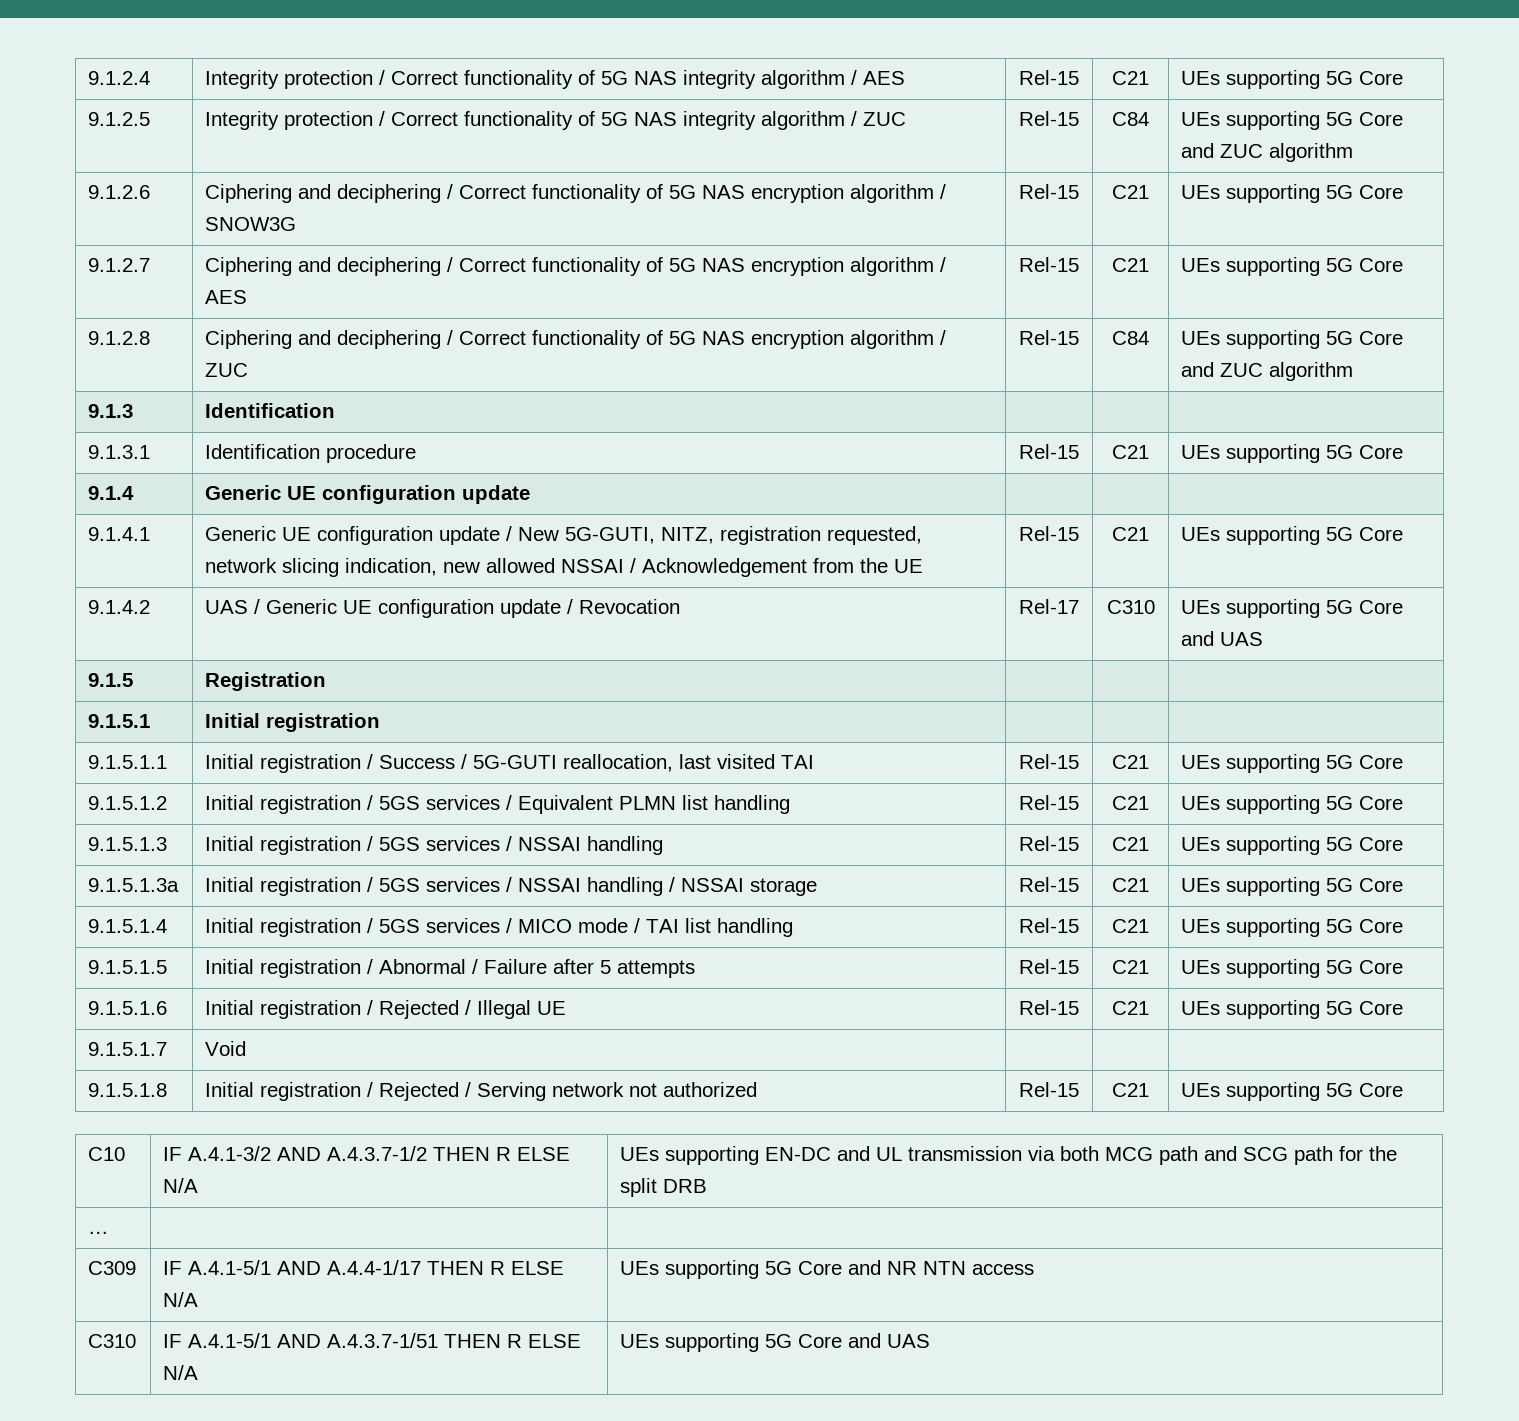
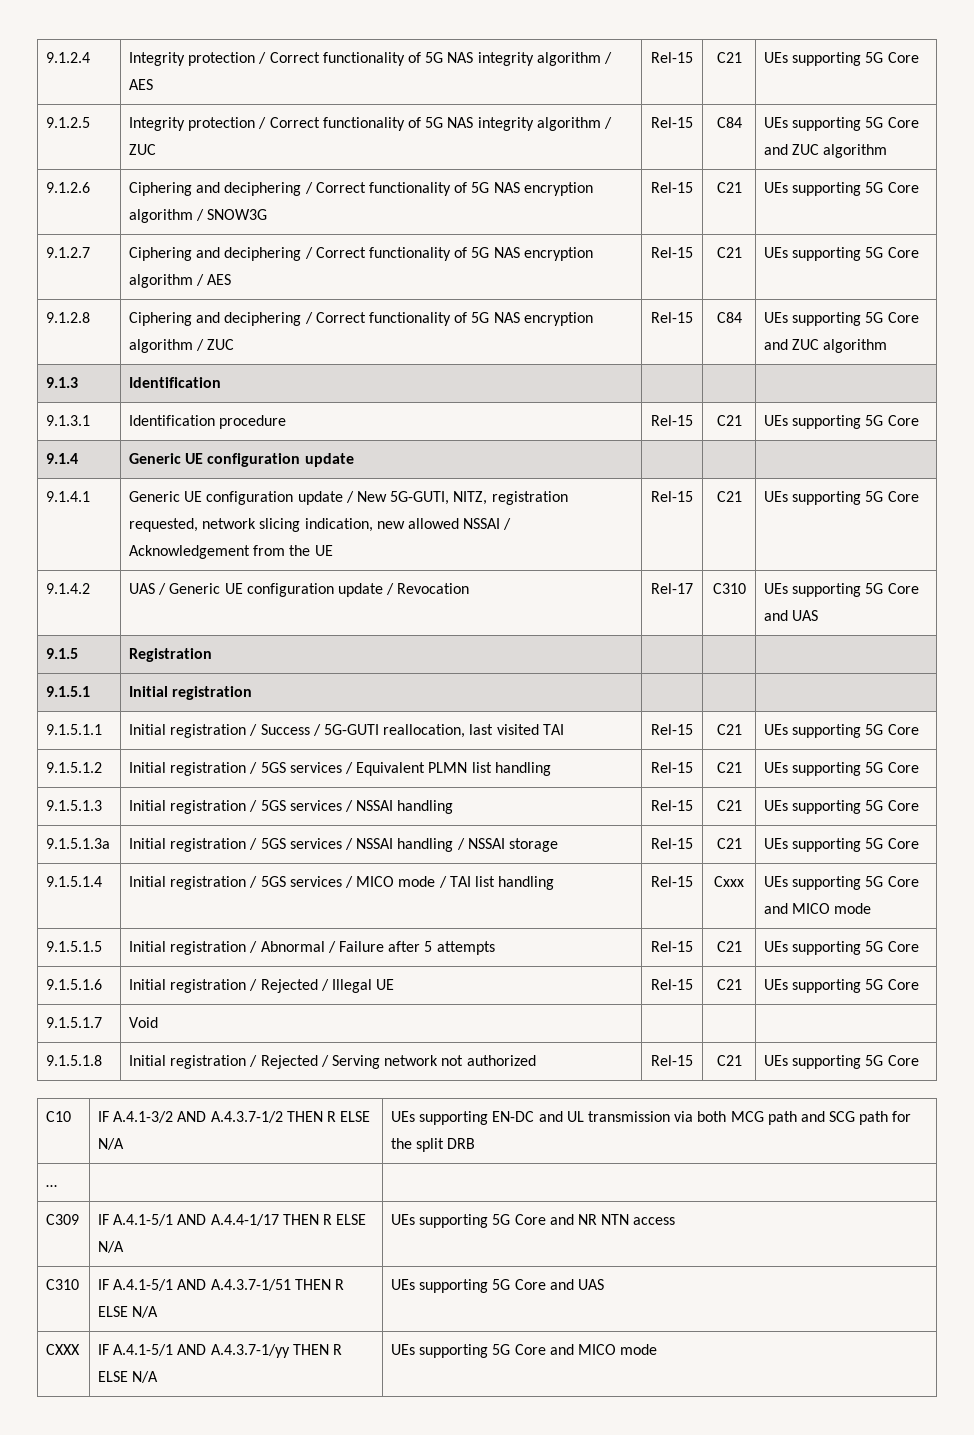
- 9.1.5.1.4 | Initial registration / 5GS services / MICO mode / TAI list handling | Rel-15 | C21 | UEs supporting 5G Core
+ 9.1.5.1.4 | Initial registration / 5GS services / MICO mode / TAI list handling | Rel-15 | Cxxx | UEs supporting 5G Core and MICO mode
+ CXXX | IF A.4.1-5/1 AND A.4.3.7-1/yy THEN R ELSE N/A | UEs supporting 5G Core and MICO mode

